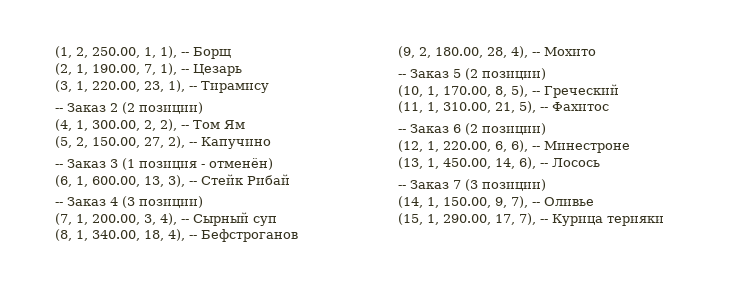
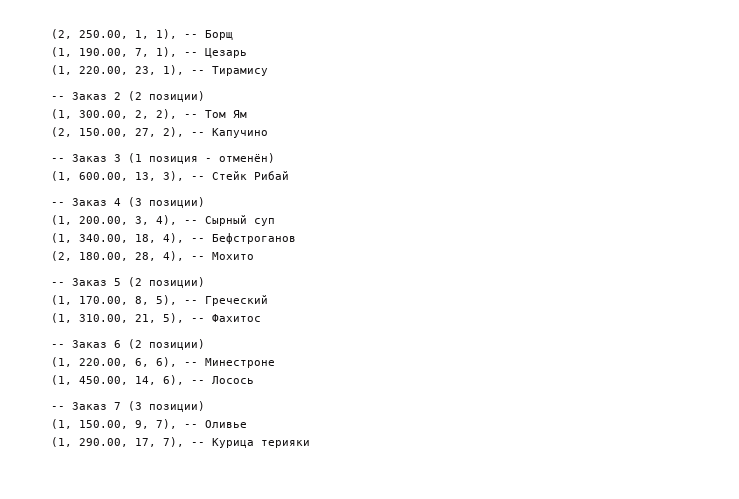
- (1, 2, 250.00, 1, 1), -- Борщ
+ (2, 250.00, 1, 1), -- Борщ
- (2, 1, 190.00, 7, 1), -- Цезарь
+ (1, 190.00, 7, 1), -- Цезарь
- (3, 1, 220.00, 23, 1), -- Тирамису
+ (1, 220.00, 23, 1), -- Тирамису
- (4, 1, 300.00, 2, 2), -- Том Ям
+ (1, 300.00, 2, 2), -- Том Ям
- (5, 2, 150.00, 27, 2), -- Капучино
+ (2, 150.00, 27, 2), -- Капучино
- (6, 1, 600.00, 13, 3), -- Стейк Рибай
+ (1, 600.00, 13, 3), -- Стейк Рибай
- (7, 1, 200.00, 3, 4), -- Сырный суп
+ (1, 200.00, 3, 4), -- Сырный суп
- (8, 1, 340.00, 18, 4), -- Бефстроганов
+ (1, 340.00, 18, 4), -- Бефстроганов
- (9, 2, 180.00, 28, 4), -- Мохито
+ (2, 180.00, 28, 4), -- Мохито
- (10, 1, 170.00, 8, 5), -- Греческий
+ (1, 170.00, 8, 5), -- Греческий
- (11, 1, 310.00, 21, 5), -- Фахитос
+ (1, 310.00, 21, 5), -- Фахитос
- (12, 1, 220.00, 6, 6), -- Минестроне
+ (1, 220.00, 6, 6), -- Минестроне
- (13, 1, 450.00, 14, 6), -- Лосось
+ (1, 450.00, 14, 6), -- Лосось
- (14, 1, 150.00, 9, 7), -- Оливье
+ (1, 150.00, 9, 7), -- Оливье
- (15, 1, 290.00, 17, 7), -- Курица терияки
+ (1, 290.00, 17, 7), -- Курица терияки

